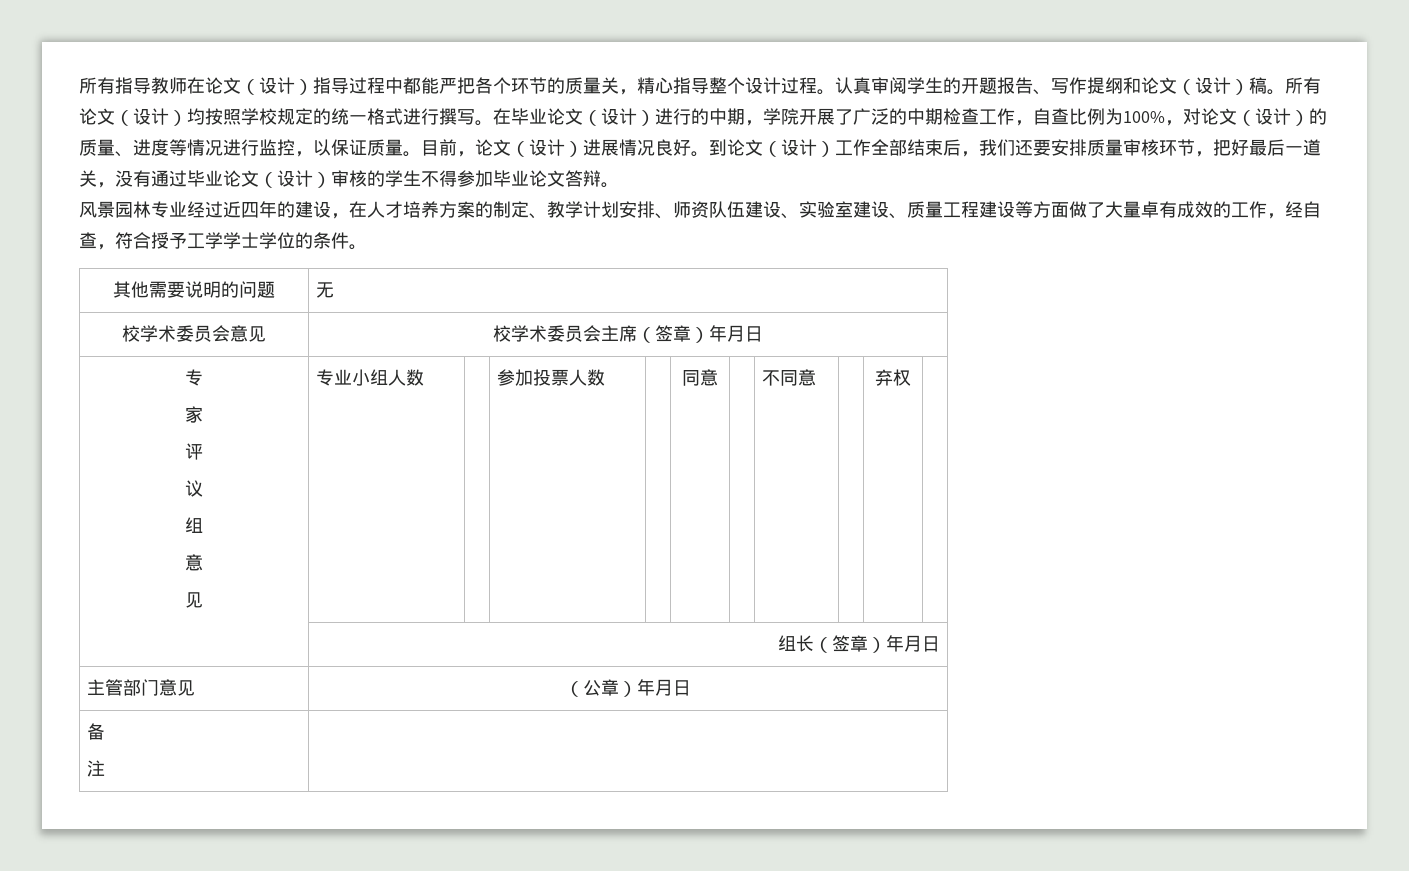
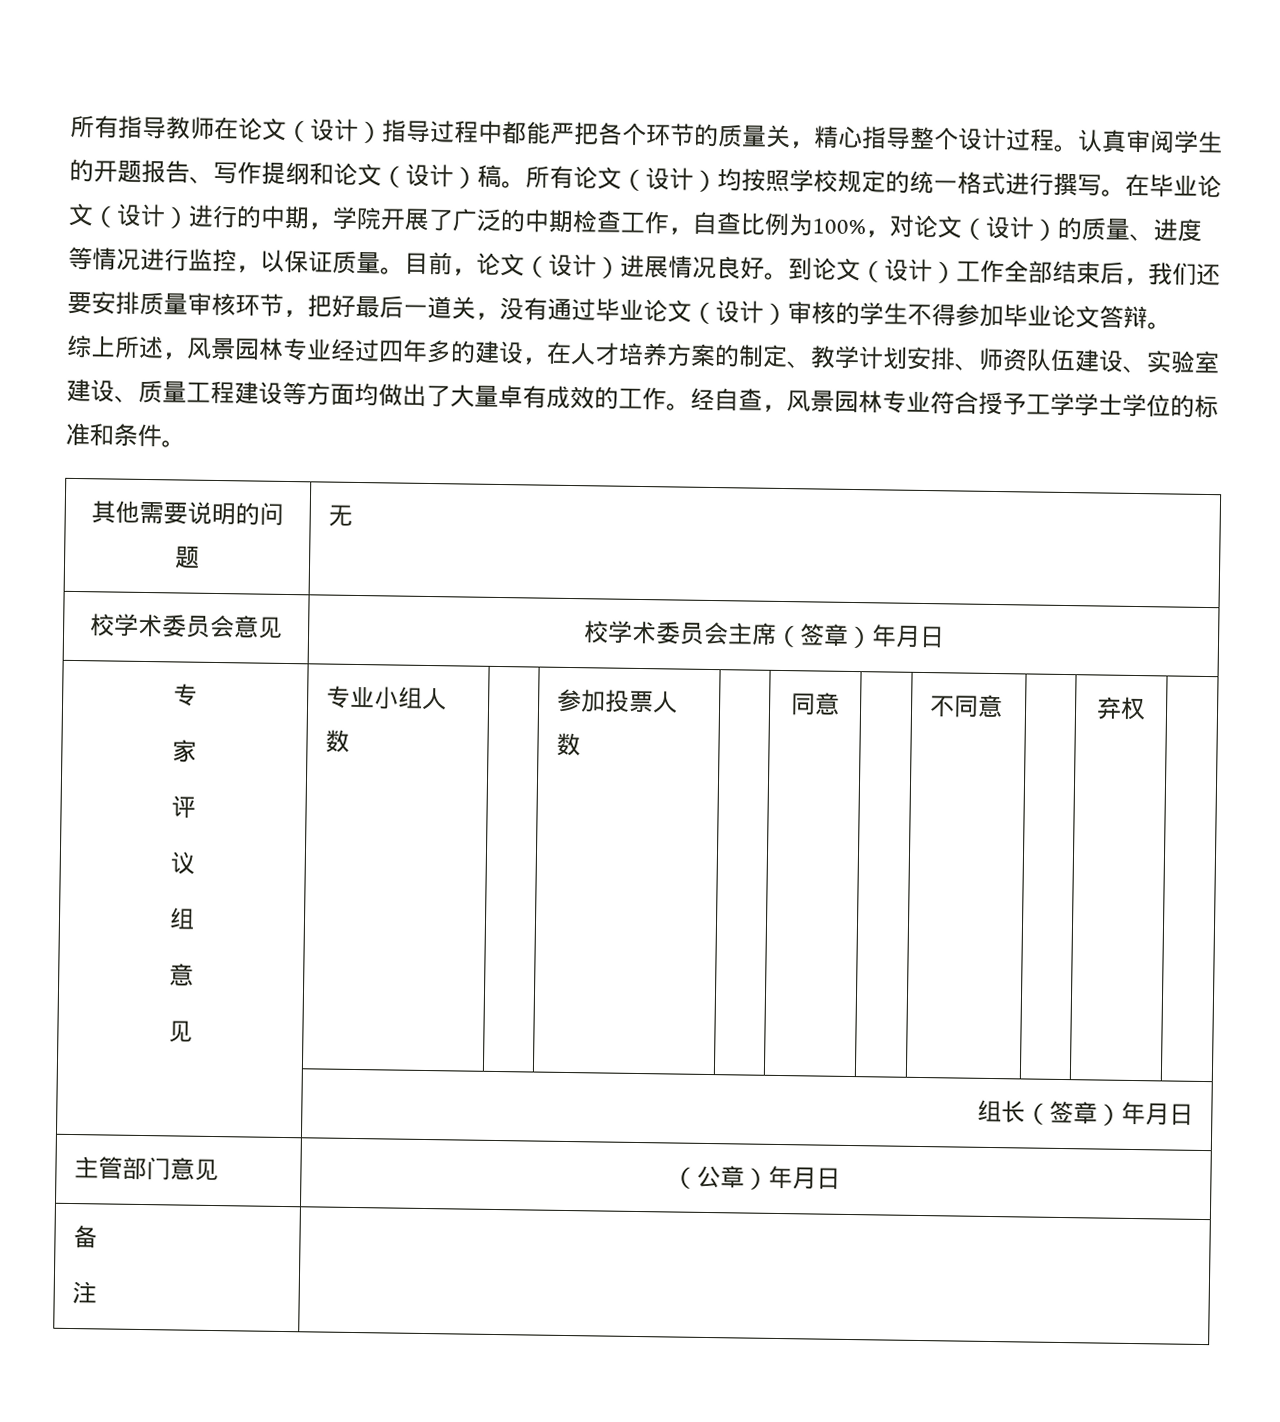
- 风景园林专业经过近四年的建设，在人才培养方案的制定、教学计划安排、师资队伍建设、实验室建设、质量工程建设等方面做了大量卓有成效的工作，经自查，符合授予工学学士学位的条件。
+ 综上所述，风景园林专业经过四年多的建设，在人才培养方案的制定、教学计划安排、师资队伍建设、实验室建设、质量工程建设等方面均做出了大量卓有成效的工作。经自查，风景园林专业符合授予工学学士学位的标准和条件。

